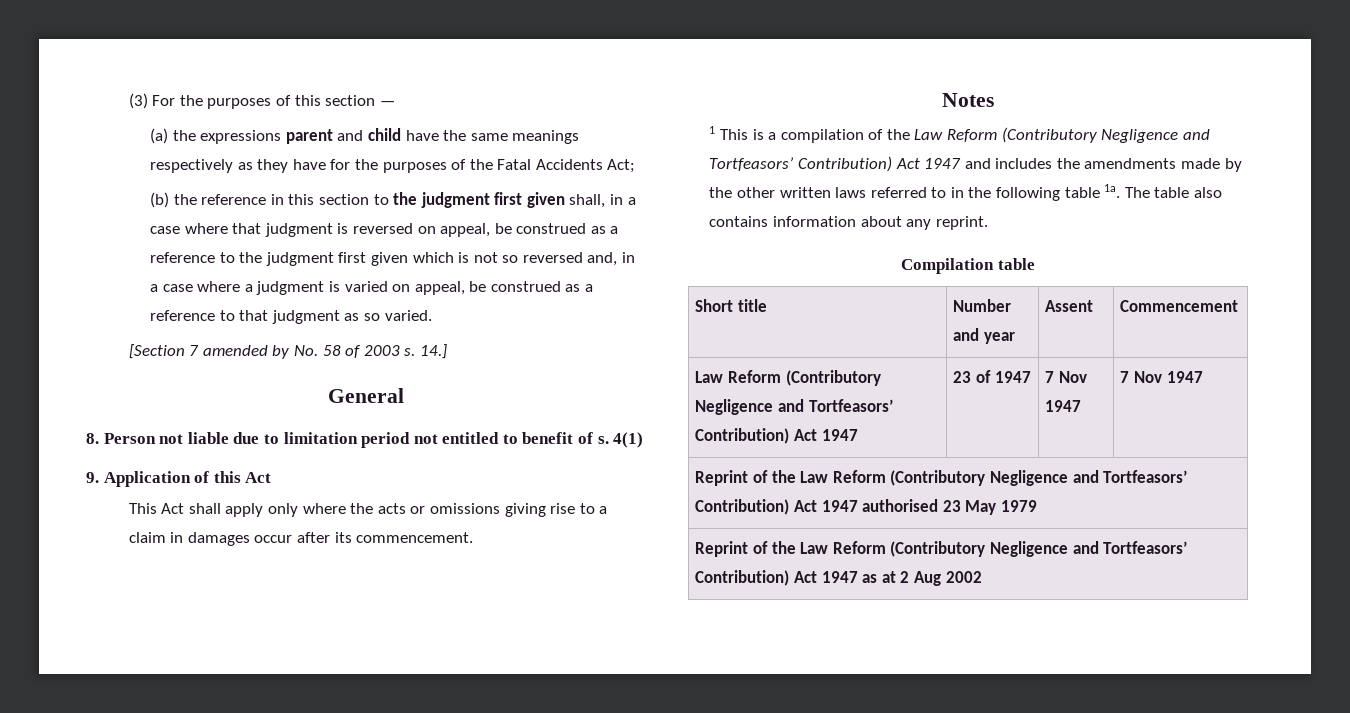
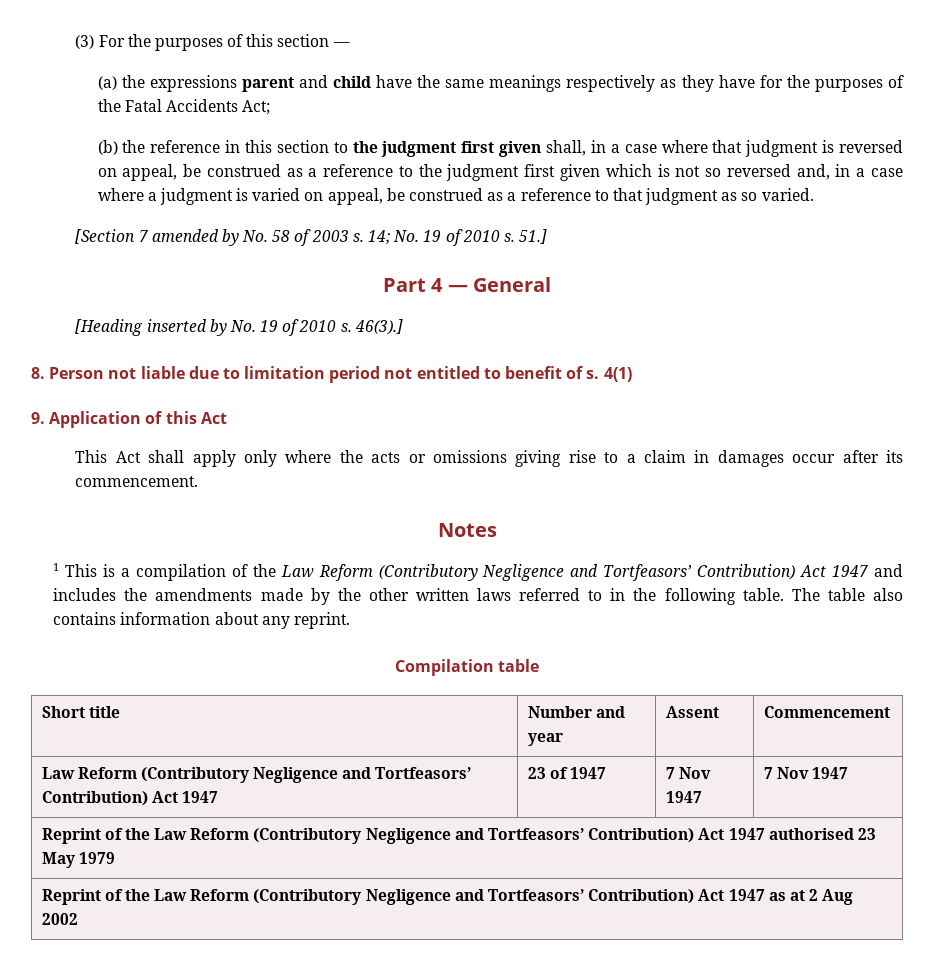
- 14.]
- General
+ 14; No. 19 of 2010 s. 51.]
+ Part 4 — General
+ [Heading inserted by No. 19 of 2010 s. 46(3).]
- 1 This is a compilation of the Law Reform (Contributory Negligence and Tortfeasors’ Contribution) Act 1947 and includes the amendments made by the other written laws referred to in the following table 1a.
+ 1 This is a compilation of the Law Reform (Contributory Negligence and Tortfeasors’ Contribution) Act 1947 and includes the amendments made by the other written laws referred to in the following table.

